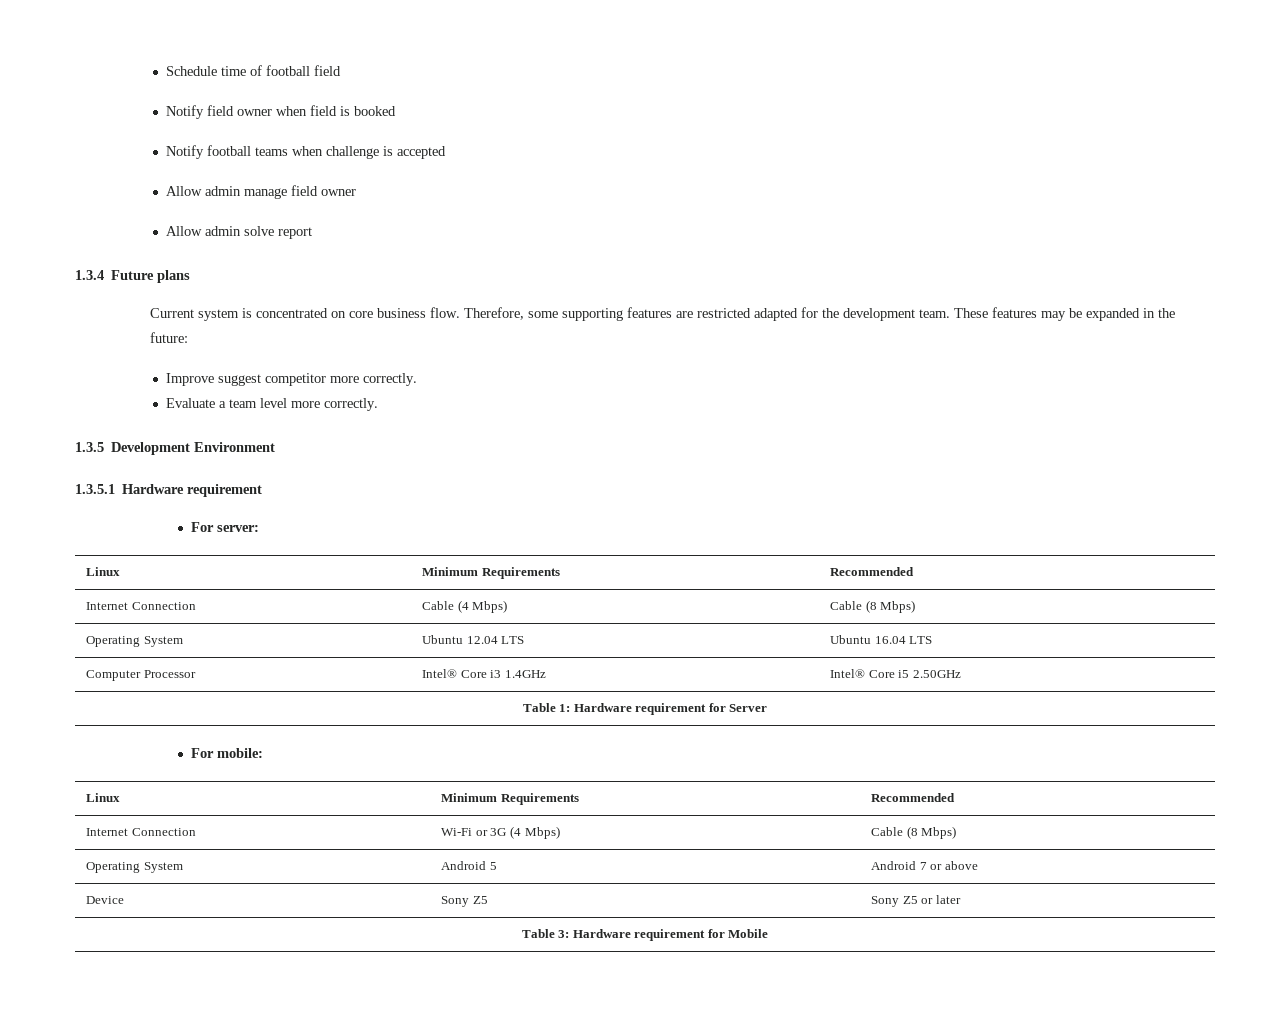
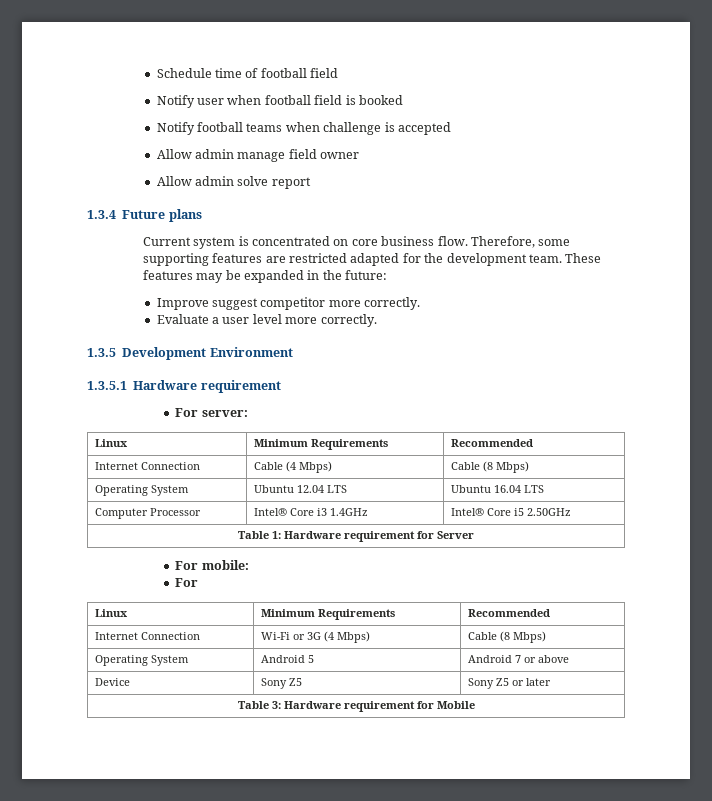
- Notify field owner when field is booked
+ Notify user when football field is booked
- Evaluate a team level more correctly.
+ Evaluate a user level more correctly.
  For mobile:
+ For

